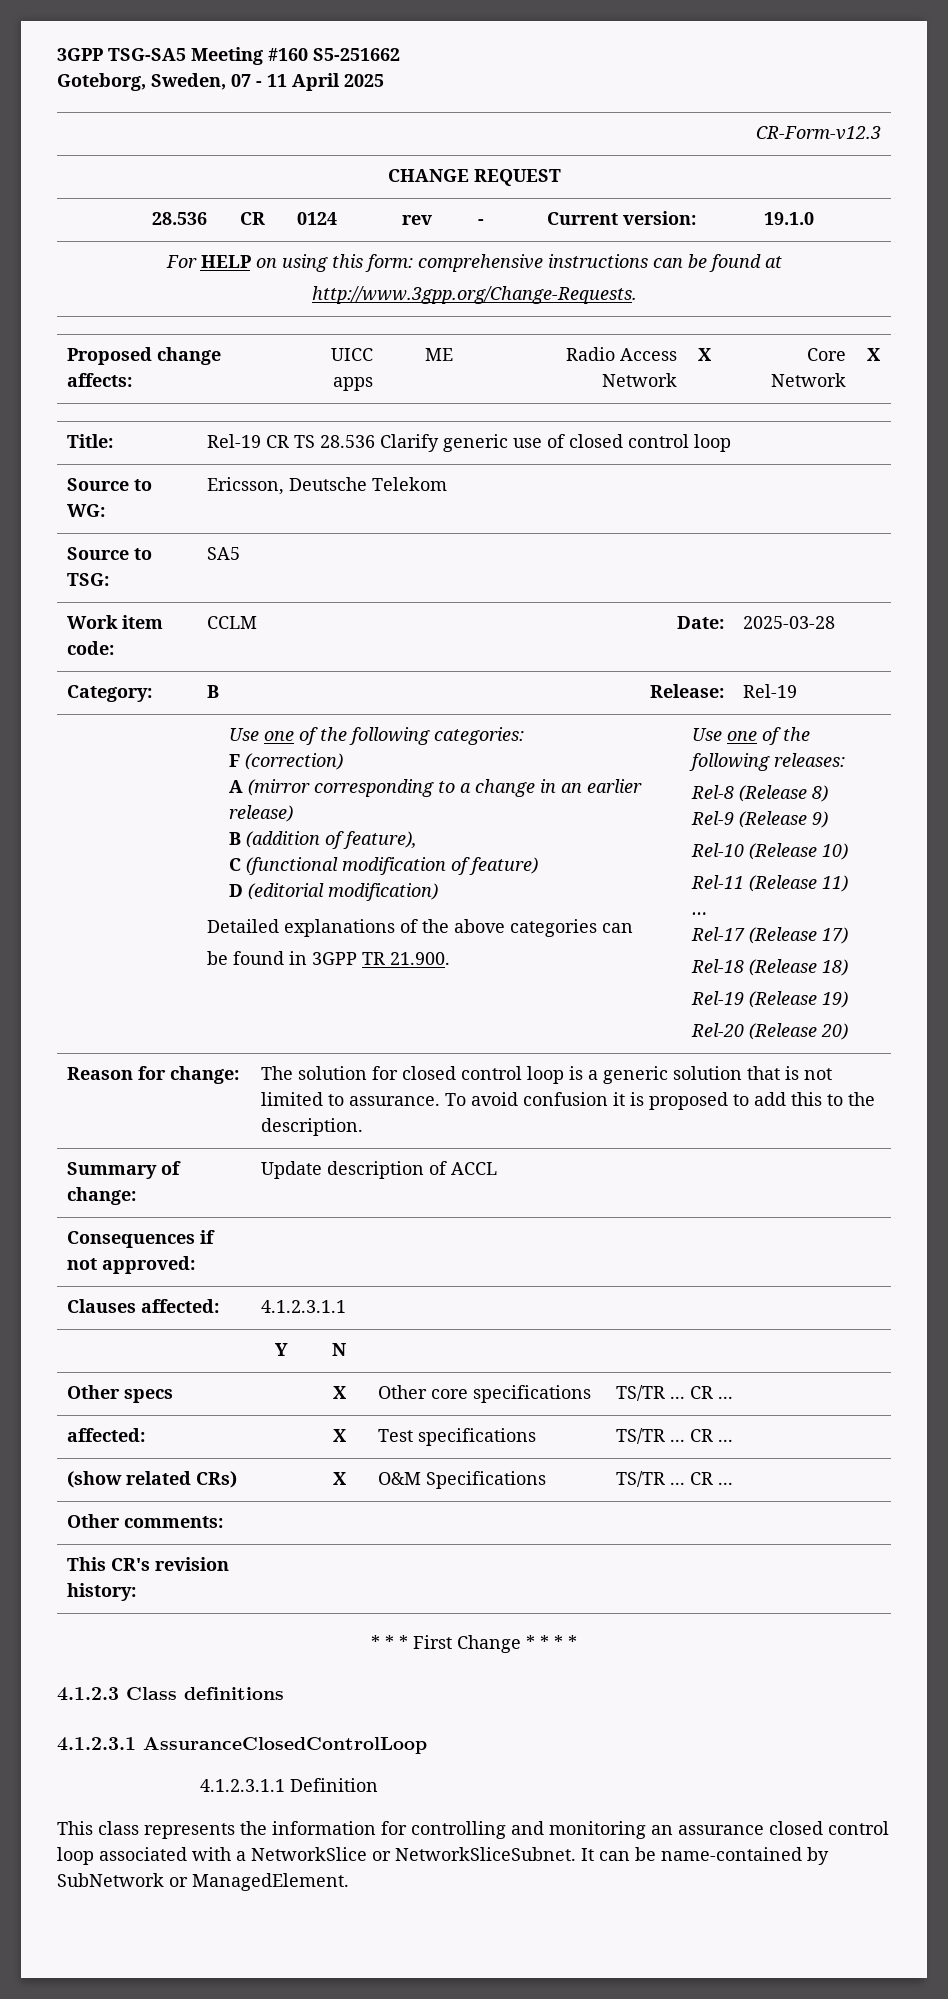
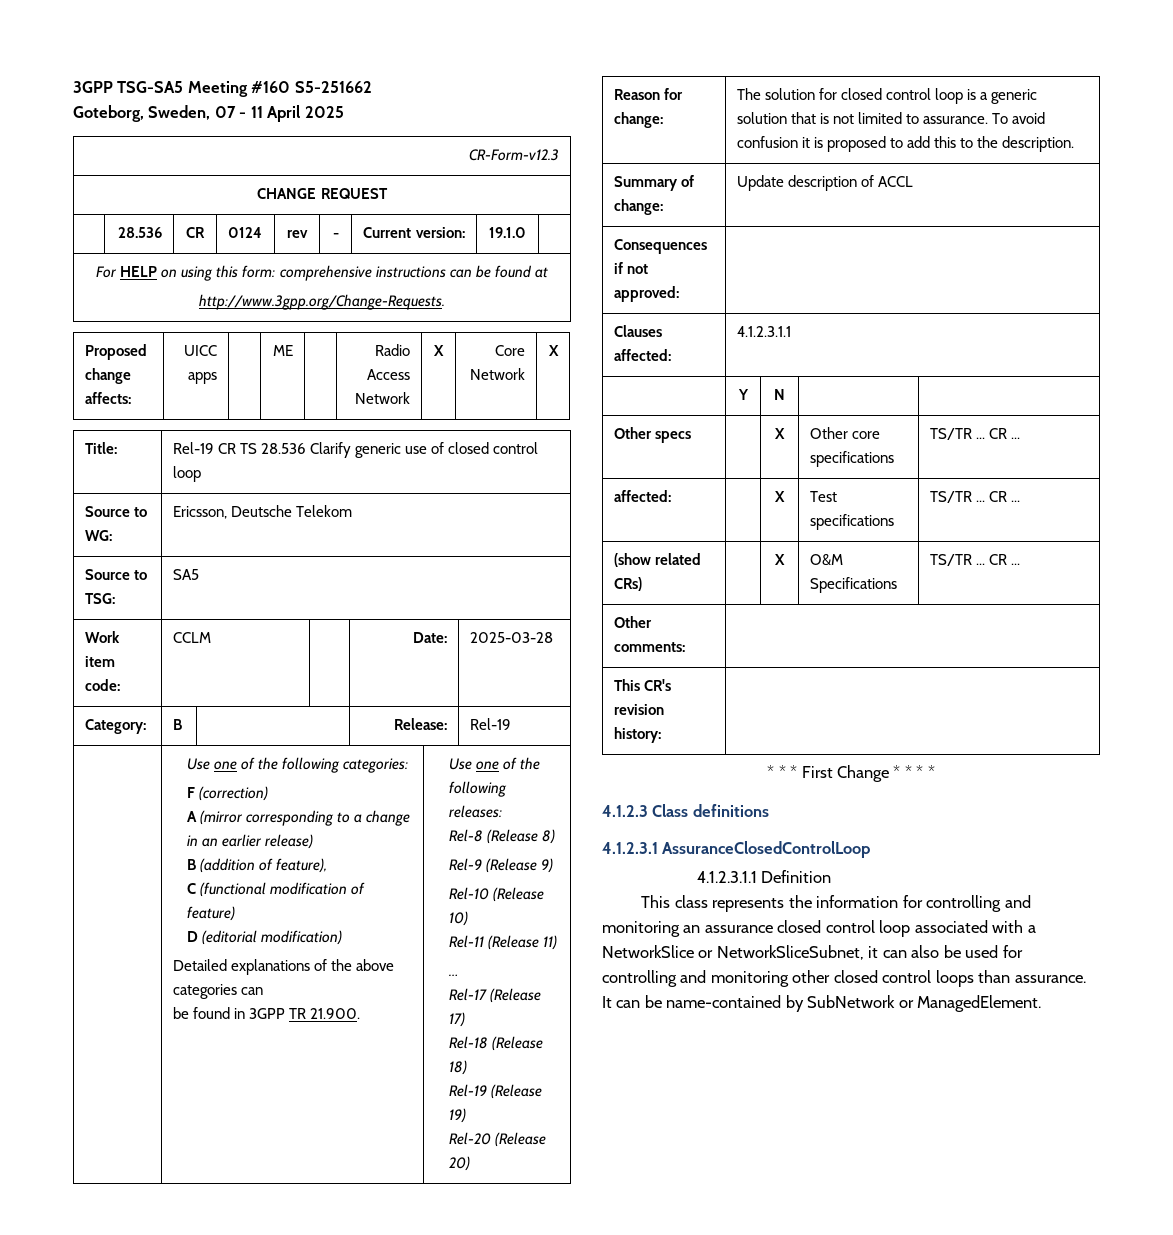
- This class represents the information for controlling and monitoring an assurance closed control loop associated with a NetworkSlice or NetworkSliceSubnet.
+ This class represents the information for controlling and monitoring an assurance closed control loop associated with a NetworkSlice or NetworkSliceSubnet, it can also be used for controlling and monitoring other closed control loops than assurance.

